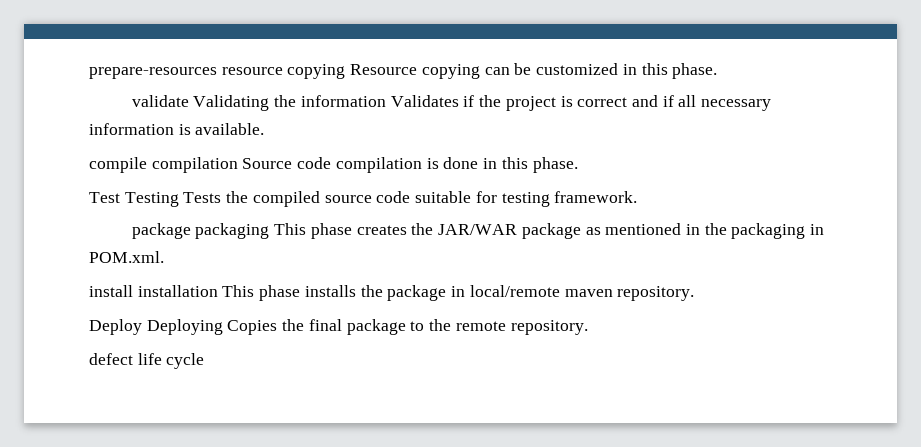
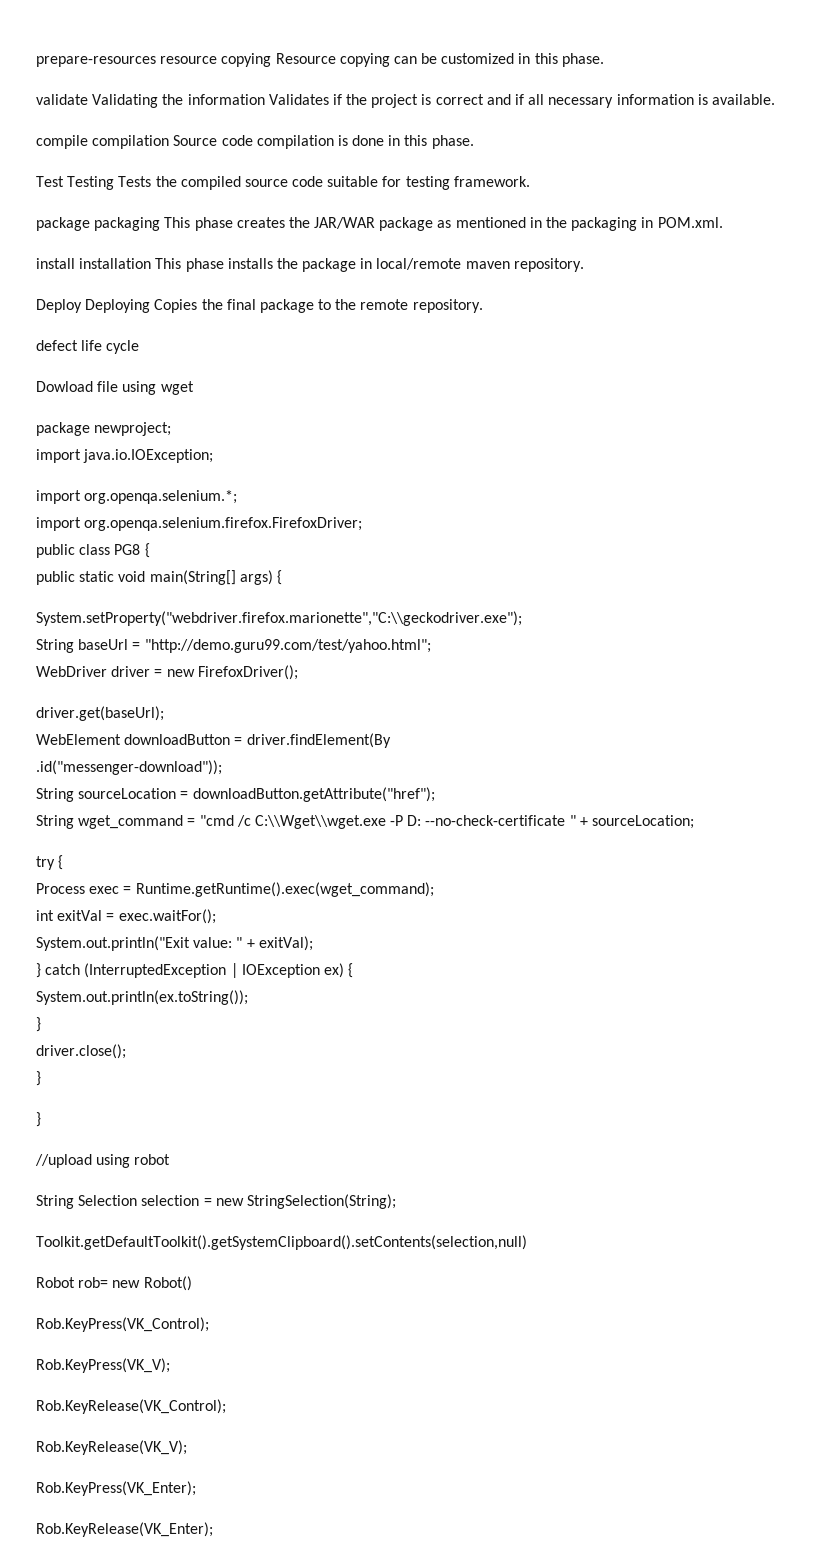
+ Dowload file using wget
+ package newproject;
+ import java.io.IOException;
+ import org.openqa.selenium.*;
+ import org.openqa.selenium.firefox.FirefoxDriver;
+ public class PG8 {
+ public static void main(String[] args) {
+ System.setProperty("webdriver.firefox.marionette","C:\\geckodriver.exe");
+ String baseUrl = "http://demo.guru99.com/test/yahoo.html";
+ WebDriver driver = new FirefoxDriver();
+ driver.get(baseUrl);
+ WebElement downloadButton = driver.findElement(By
+ .id("messenger-download"));
+ String sourceLocation = downloadButton.getAttribute("href");
+ String wget_command = "cmd /c C:\\Wget\\wget.exe -P D: --no-check-certificate " + sourceLocation;
+ try {
+ Process exec = Runtime.getRuntime().exec(wget_command);
+ int exitVal = exec.waitFor();
+ System.out.println("Exit value: " + exitVal);
+ } catch (InterruptedException | IOException ex) {
+ System.out.println(ex.toString());
+ }
+ driver.close();
+ }
+ }
+ //upload using robot
+ String Selection selection = new StringSelection(String);
+ Toolkit.getDefaultToolkit().getSystemClipboard().setContents(selection,null)
+ Robot rob= new Robot()
+ Rob.KeyPress(VK_Control);
+ Rob.KeyPress(VK_V);
+ Rob.KeyRelease(VK_Control);
+ Rob.KeyRelease(VK_V);
+ Rob.KeyPress(VK_Enter);
+ Rob.KeyRelease(VK_Enter);

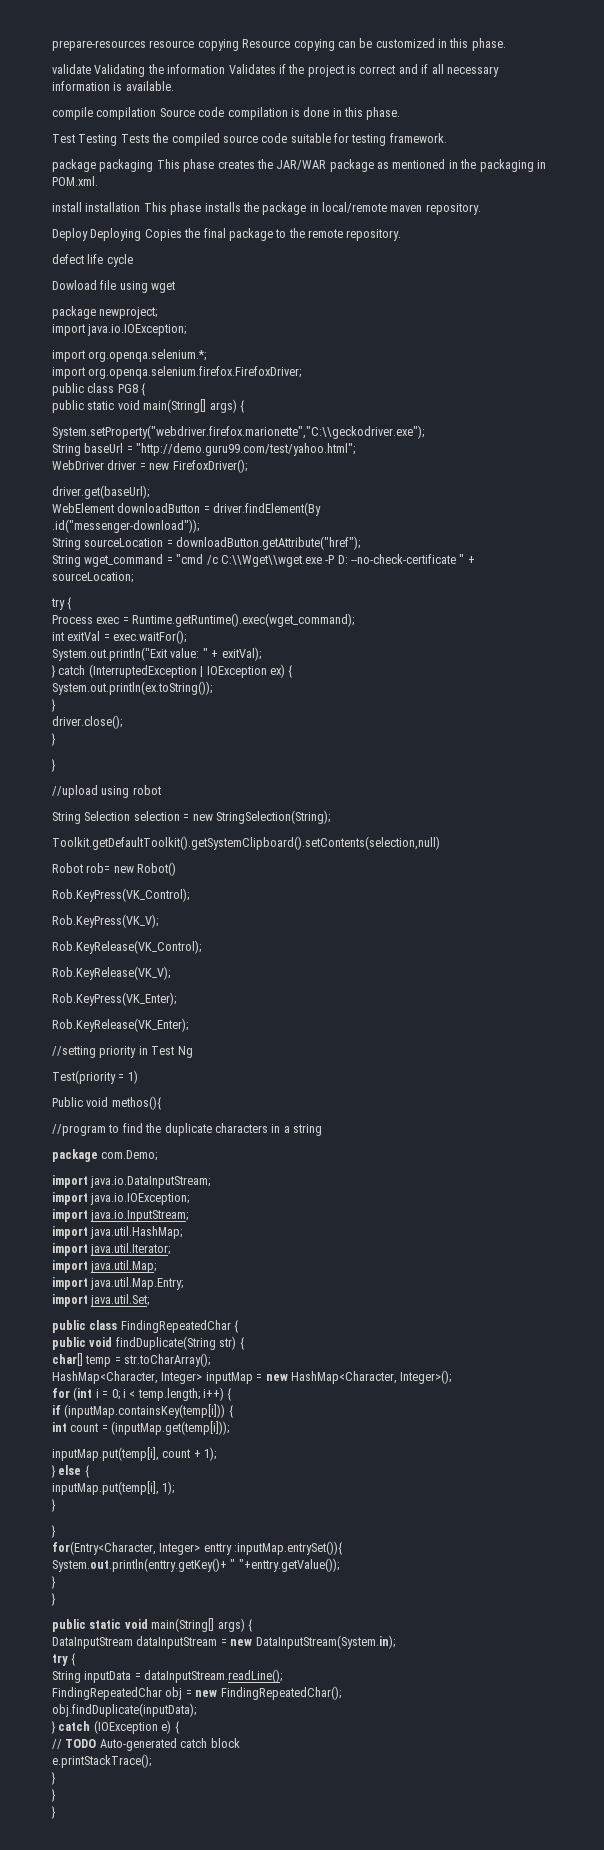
+ //setting priority in Test Ng
+ Test(priority = 1)
+ Public void methos(){
+ //program to find the duplicate characters in a string
+ package com.Demo;
+ import java.io.DataInputStream;
+ import java.io.IOException;
+ import java.io.InputStream;
+ import java.util.HashMap;
+ import java.util.Iterator;
+ import java.util.Map;
+ import java.util.Map.Entry;
+ import java.util.Set;
+ public class FindingRepeatedChar {
+ public void findDuplicate(String str) {
+ char[] temp = str.toCharArray();
+ HashMap<Character, Integer> inputMap = new HashMap<Character, Integer>();
+ for (int i = 0; i < temp.length; i++) {
+ if (inputMap.containsKey(temp[i])) {
+ int count = (inputMap.get(temp[i]));
+ inputMap.put(temp[i], count + 1);
+ } else {
+ inputMap.put(temp[i], 1);
+ }
+ }
+ for(Entry<Character, Integer> enttry :inputMap.entrySet()){
+ System.out.println(enttry.getKey()+ " "+enttry.getValue());
+ }
+ }
+ public static void main(String[] args) {
+ DataInputStream dataInputStream = new DataInputStream(System.in);
+ try {
+ String inputData = dataInputStream.readLine();
+ FindingRepeatedChar obj = new FindingRepeatedChar();
+ obj.findDuplicate(inputData);
+ } catch (IOException e) {
+ // TODO Auto-generated catch block
+ e.printStackTrace();
+ }
+ }
+ }

